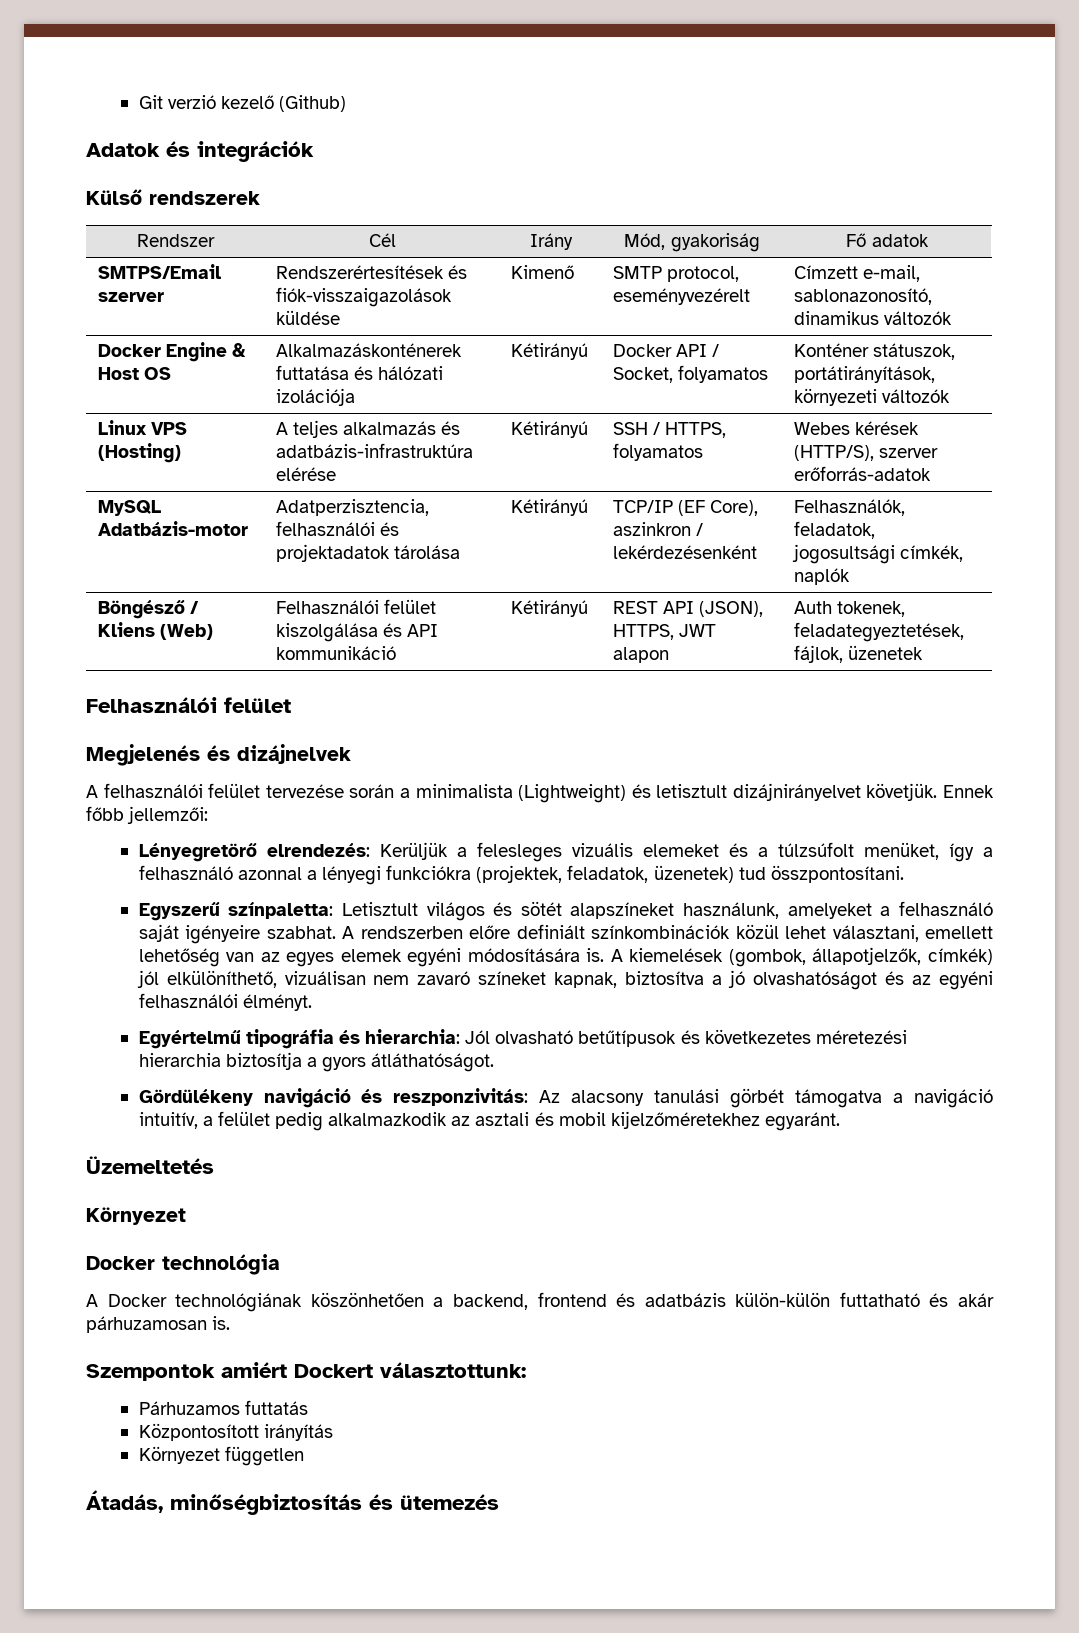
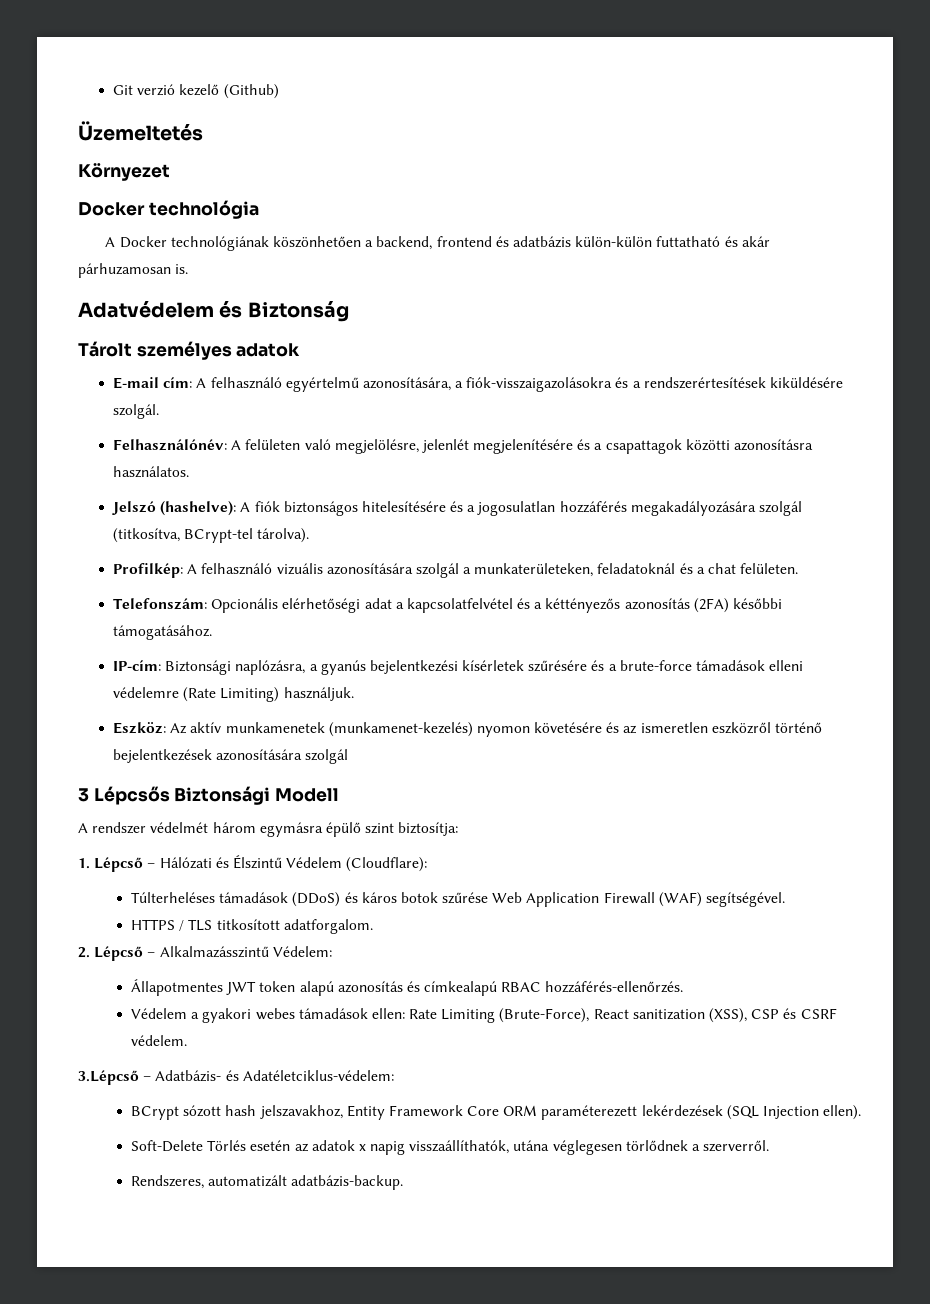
- Adatok és integrációk
- Külső rendszerek
- Rendszer | Cél | Irány | Mód, gyakoriság | Fő adatok
- SMTPS/Email szerver | Rendszerértesítések és fiók-visszaigazolások küldése | Kimenő | SMTP protocol, eseményvezérelt | Címzett e-mail, sablonazonosító, dinamikus változók
- Docker Engine & Host OS | Alkalmazáskonténerek futtatása és hálózati izolációja | Kétirányú | Docker API / Socket, folyamatos | Konténer státuszok, portátirányítások, környezeti változók
- Linux VPS (Hosting) | A teljes alkalmazás és adatbázis-infrastruktúra elérése | Kétirányú | SSH / HTTPS, folyamatos | Webes kérések (HTTP/S), szerver erőforrás-adatok
- MySQL Adatbázis-motor | Adatperzisztencia, felhasználói és projektadatok tárolása | Kétirányú | TCP/IP (EF Core), aszinkron / lekérdezésenként | Felhasználók, feladatok, jogosultsági címkék, naplók
- Böngésző / Kliens (Web) | Felhasználói felület kiszolgálása és API kommunikáció | Kétirányú | REST API (JSON), HTTPS, JWT alapon | Auth tokenek, feladategyeztetések, fájlok, üzenetek
- Felhasználói felület
- Megjelenés és dizájnelvek
- A felhasználói felület tervezése során a minimalista (Lightweight) és letisztult dizájnirányelvet követjük. Ennek főbb jellemzői:
- Lényegretörő elrendezés: Kerüljük a felesleges vizuális elemeket és a túlzsúfolt menüket, így a felhasználó azonnal a lényegi funkciókra (projektek, feladatok, üzenetek) tud összpontosítani.
- Egyszerű színpaletta: Letisztult világos és sötét alapszíneket használunk, amelyeket a felhasználó saját igényeire szabhat. A rendszerben előre definiált színkombinációk közül lehet választani, emellett lehetőség van az egyes elemek egyéni módosítására is. A kiemelések (gombok, állapotjelzők, címkék) jól elkülöníthető, vizuálisan nem zavaró színeket kapnak, biztosítva a jó olvashatóságot és az egyéni felhasználói élményt.
- Egyértelmű tipográfia és hierarchia: Jól olvasható betűtípusok és következetes méretezési hierarchia biztosítja a gyors átláthatóságot.
- Gördülékeny navigáció és reszponzivitás: Az alacsony tanulási görbét támogatva a navigáció intuitív, a felület pedig alkalmazkodik az asztali és mobil kijelzőméretekhez egyaránt.
- Szempontok amiért Dockert választottunk:
- Párhuzamos futtatás
- Központosított irányítás
- Környezet független
- Átadás, minőségbiztosítás és ütemezés
+ Adatvédelem és Biztonság
+ Tárolt személyes adatok
+ E-mail cím: A felhasználó egyértelmű azonosítására, a fiók-visszaigazolásokra és a rendszerértesítések kiküldésére szolgál.
+ Felhasználónév: A felületen való megjelölésre, jelenlét megjelenítésére és a csapattagok közötti azonosításra használatos.
+ Jelszó (hashelve): A fiók biztonságos hitelesítésére és a jogosulatlan hozzáférés megakadályozására szolgál (titkosítva, BCrypt-tel tárolva).
+ Profilkép: A felhasználó vizuális azonosítására szolgál a munkaterületeken, feladatoknál és a chat felületen.
+ Telefonszám: Opcionális elérhetőségi adat a kapcsolatfelvétel és a kéttényezős azonosítás (2FA) későbbi támogatásához.
+ IP-cím: Biztonsági naplózásra, a gyanús bejelentkezési kísérletek szűrésére és a brute-force támadások elleni védelemre (Rate Limiting) használjuk.
+ Eszköz: Az aktív munkamenetek (munkamenet-kezelés) nyomon követésére és az ismeretlen eszközről történő bejelentkezések azonosítására szolgál
+ 3 Lépcsős Biztonsági Modell
+ A rendszer védelmét három egymásra épülő szint biztosítja:
+ 1. Lépcső – Hálózati és Élszintű Védelem (Cloudflare):
+ Túlterheléses támadások (DDoS) és káros botok szűrése Web Application Firewall (WAF) segítségével.
+ HTTPS / TLS titkosított adatforgalom.
+ 2. Lépcső – Alkalmazásszintű Védelem:
+ Állapotmentes JWT token alapú azonosítás és címkealapú RBAC hozzáférés-ellenőrzés.
+ Védelem a gyakori webes támadások ellen: Rate Limiting (Brute-Force), React sanitization (XSS), CSP és CSRF védelem.
+ 3.Lépcső – Adatbázis- és Adatéletciklus-védelem:
+ BCrypt sózott hash jelszavakhoz, Entity Framework Core ORM paraméterezett lekérdezések (SQL Injection ellen).
+ Soft-Delete Törlés esetén az adatok x napig visszaállíthatók, utána véglegesen törlődnek a szerverről.
+ Rendszeres, automatizált adatbázis-backup.

